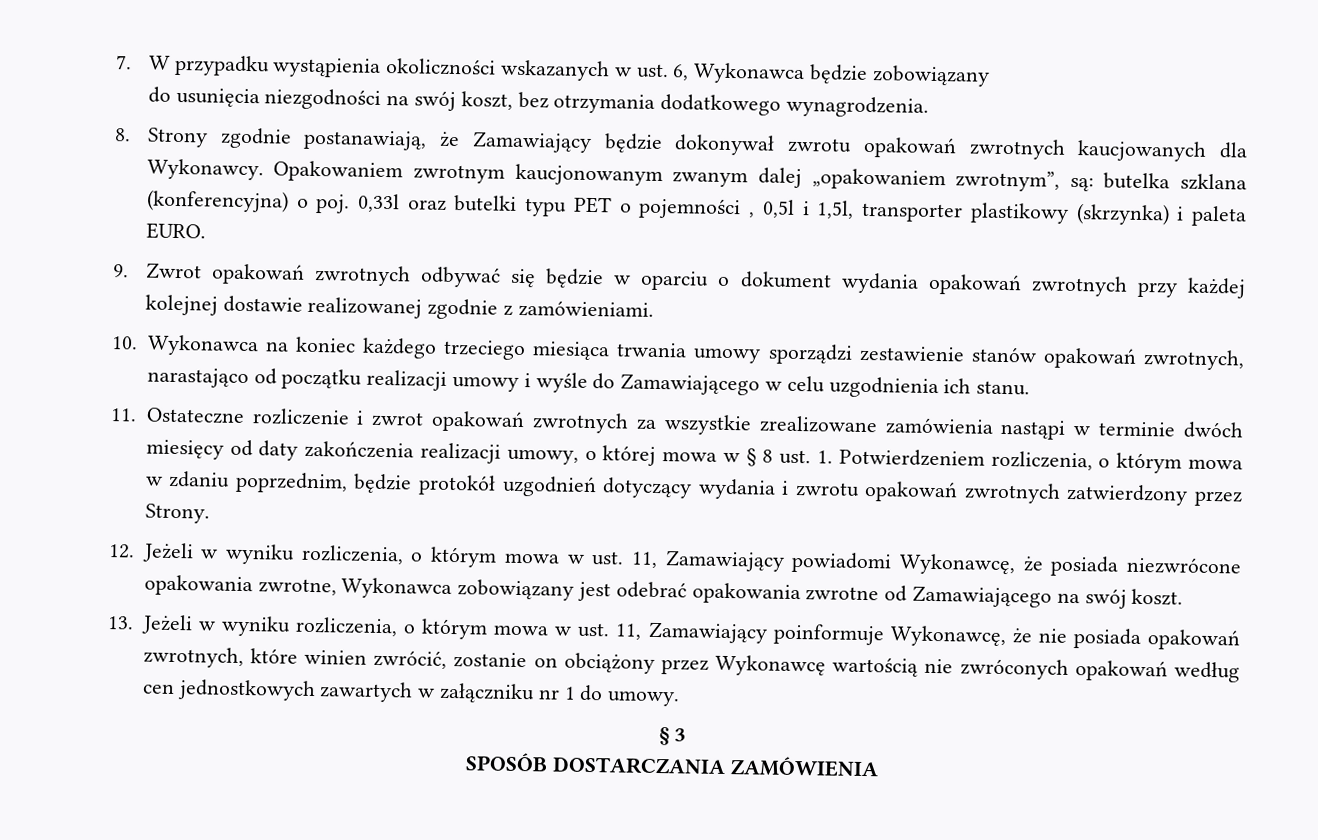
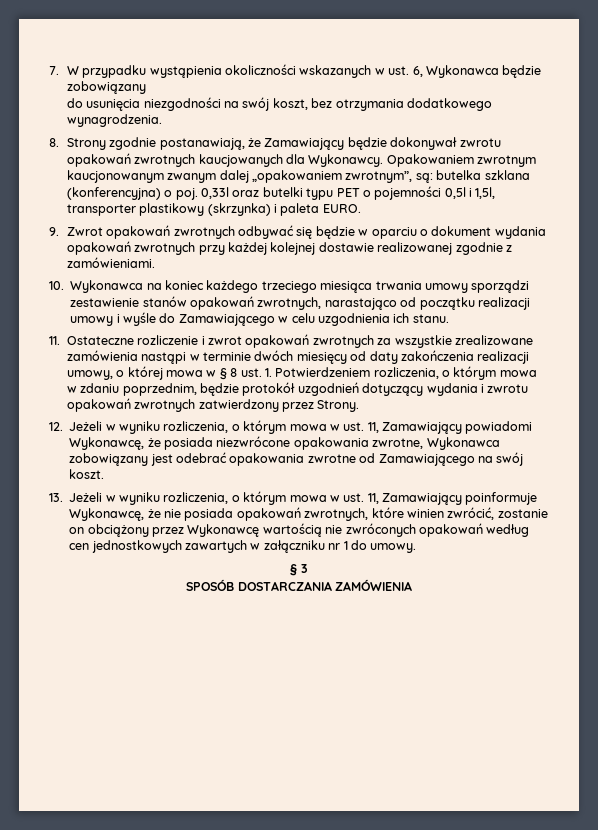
- 0,33l oraz butelki typu PET o pojemności , 0,5l i 1,5l, transporter plastikowy (skrzynka) i paleta EURO.
+ 0,33l oraz butelki typu PET o pojemności 0,5l i 1,5l, transporter plastikowy (skrzynka) i paleta EURO.

